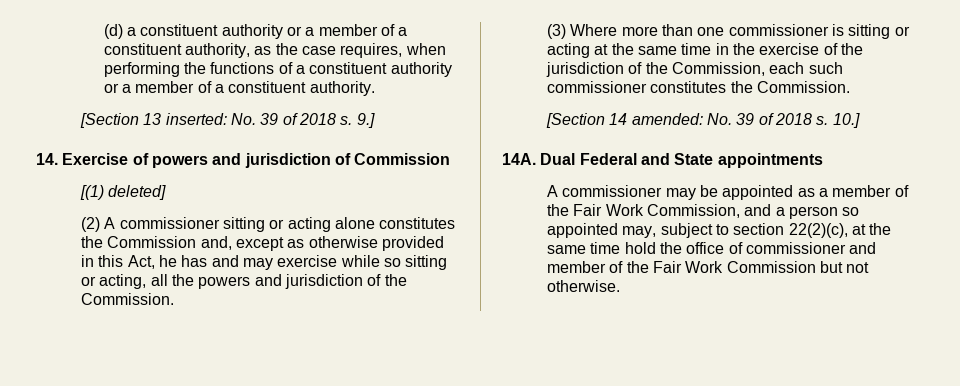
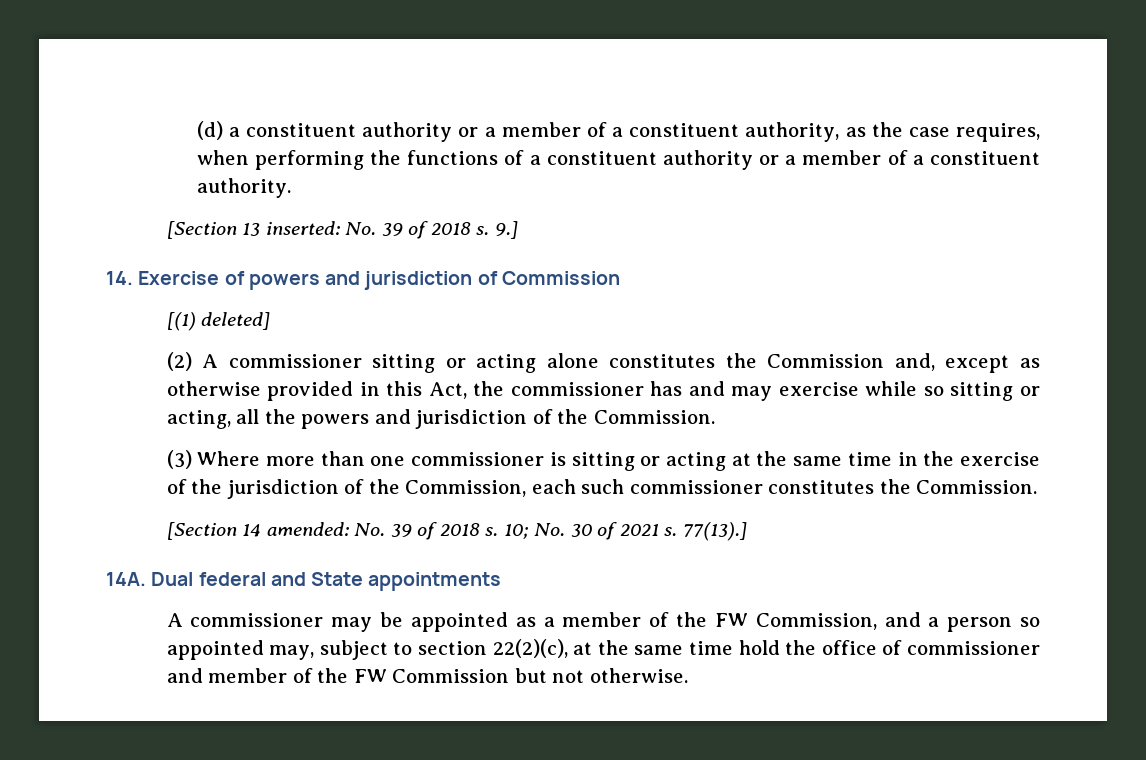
- (2) A commissioner sitting or acting alone constitutes the Commission and, except as otherwise provided in this Act, he has and may exercise while so sitting or acting, all the powers and jurisdiction of the Commission.
+ (2) A commissioner sitting or acting alone constitutes the Commission and, except as otherwise provided in this Act, the commissioner has and may exercise while so sitting or acting, all the powers and jurisdiction of the Commission.
- 10.]
+ 10; No. 30 of 2021 s. 77(13).]
- Dual Federal and State appointments
+ Dual federal and State appointments
- A commissioner may be appointed as a member of the Fair Work Commission, and a person so appointed may, subject to section 22(2)(c), at the same time hold the office of commissioner and member of the Fair Work Commission but not otherwise.
+ A commissioner may be appointed as a member of the FW Commission, and a person so appointed may, subject to section 22(2)(c), at the same time hold the office of commissioner and member of the FW Commission but not otherwise.

